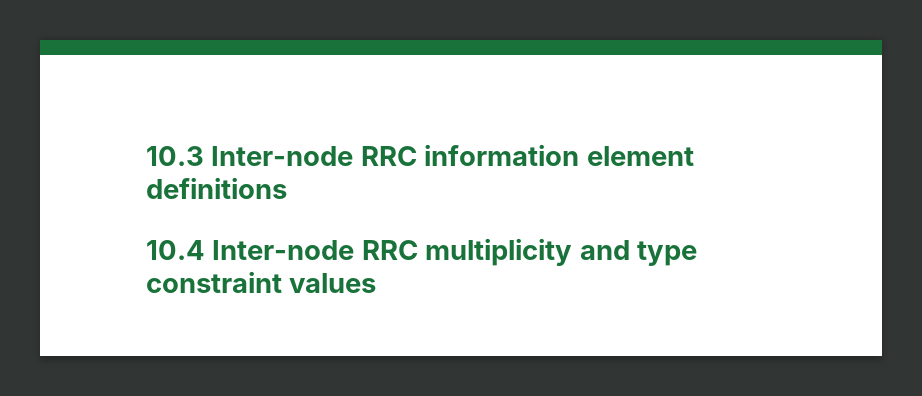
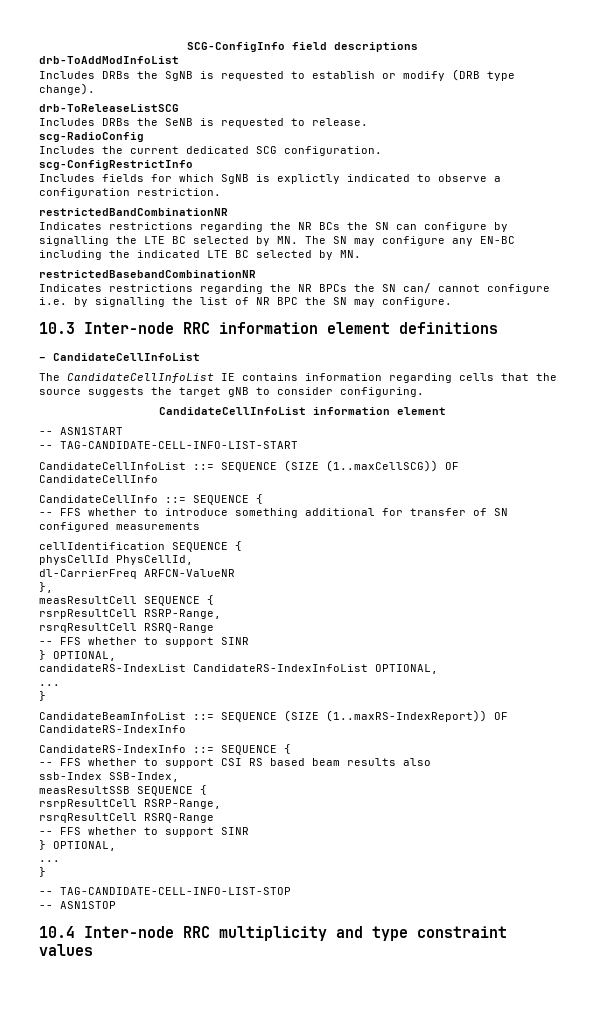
+ SCG-ConfigInfo field descriptions
+ drb-ToAddModInfoList
+ Includes DRBs the SgNB is requested to establish or modify (DRB type change).
+ drb-ToReleaseListSCG
+ Includes DRBs the SeNB is requested to release.
+ scg-RadioConfig
+ Includes the current dedicated SCG configuration.
+ scg-ConfigRestrictInfo
+ Includes fields for which SgNB is explictly indicated to observe a configuration restriction.
+ restrictedBandCombinationNR
+ Indicates restrictions regarding the NR BCs the SN can configure by signalling the LTE BC selected by MN. The SN may configure any EN-BC including the indicated LTE BC selected by MN.
+ restrictedBasebandCombinationNR
+ Indicates restrictions regarding the NR BPCs the SN can/ cannot configure i.e. by signalling the list of NR BPC the SN may configure.
+ – CandidateCellInfoList
+ The CandidateCellInfoList IE contains information regarding cells that the source suggests the target gNB to consider configuring.
+ CandidateCellInfoList information element
+ -- ASN1START
+ -- TAG-CANDIDATE-CELL-INFO-LIST-START
+ CandidateCellInfoList ::= SEQUENCE (SIZE (1..maxCellSCG)) OF CandidateCellInfo
+ CandidateCellInfo ::= SEQUENCE {
+ -- FFS whether to introduce something additional for transfer of SN configured measurements
+ cellIdentification SEQUENCE {
+ physCellId PhysCellId,
+ dl-CarrierFreq ARFCN-ValueNR
+ },
+ measResultCell SEQUENCE {
+ rsrpResultCell RSRP-Range,
+ rsrqResultCell RSRQ-Range
+ -- FFS whether to support SINR
+ } OPTIONAL,
+ candidateRS-IndexList CandidateRS-IndexInfoList OPTIONAL,
+ ...
+ }
+ CandidateBeamInfoList ::= SEQUENCE (SIZE (1..maxRS-IndexReport)) OF CandidateRS-IndexInfo
+ CandidateRS-IndexInfo ::= SEQUENCE {
+ -- FFS whether to support CSI RS based beam results also
+ ssb-Index SSB-Index,
+ measResultSSB SEQUENCE {
+ rsrpResultCell RSRP-Range,
+ rsrqResultCell RSRQ-Range
+ -- FFS whether to support SINR
+ } OPTIONAL,
+ ...
+ }
+ -- TAG-CANDIDATE-CELL-INFO-LIST-STOP
+ -- ASN1STOP

